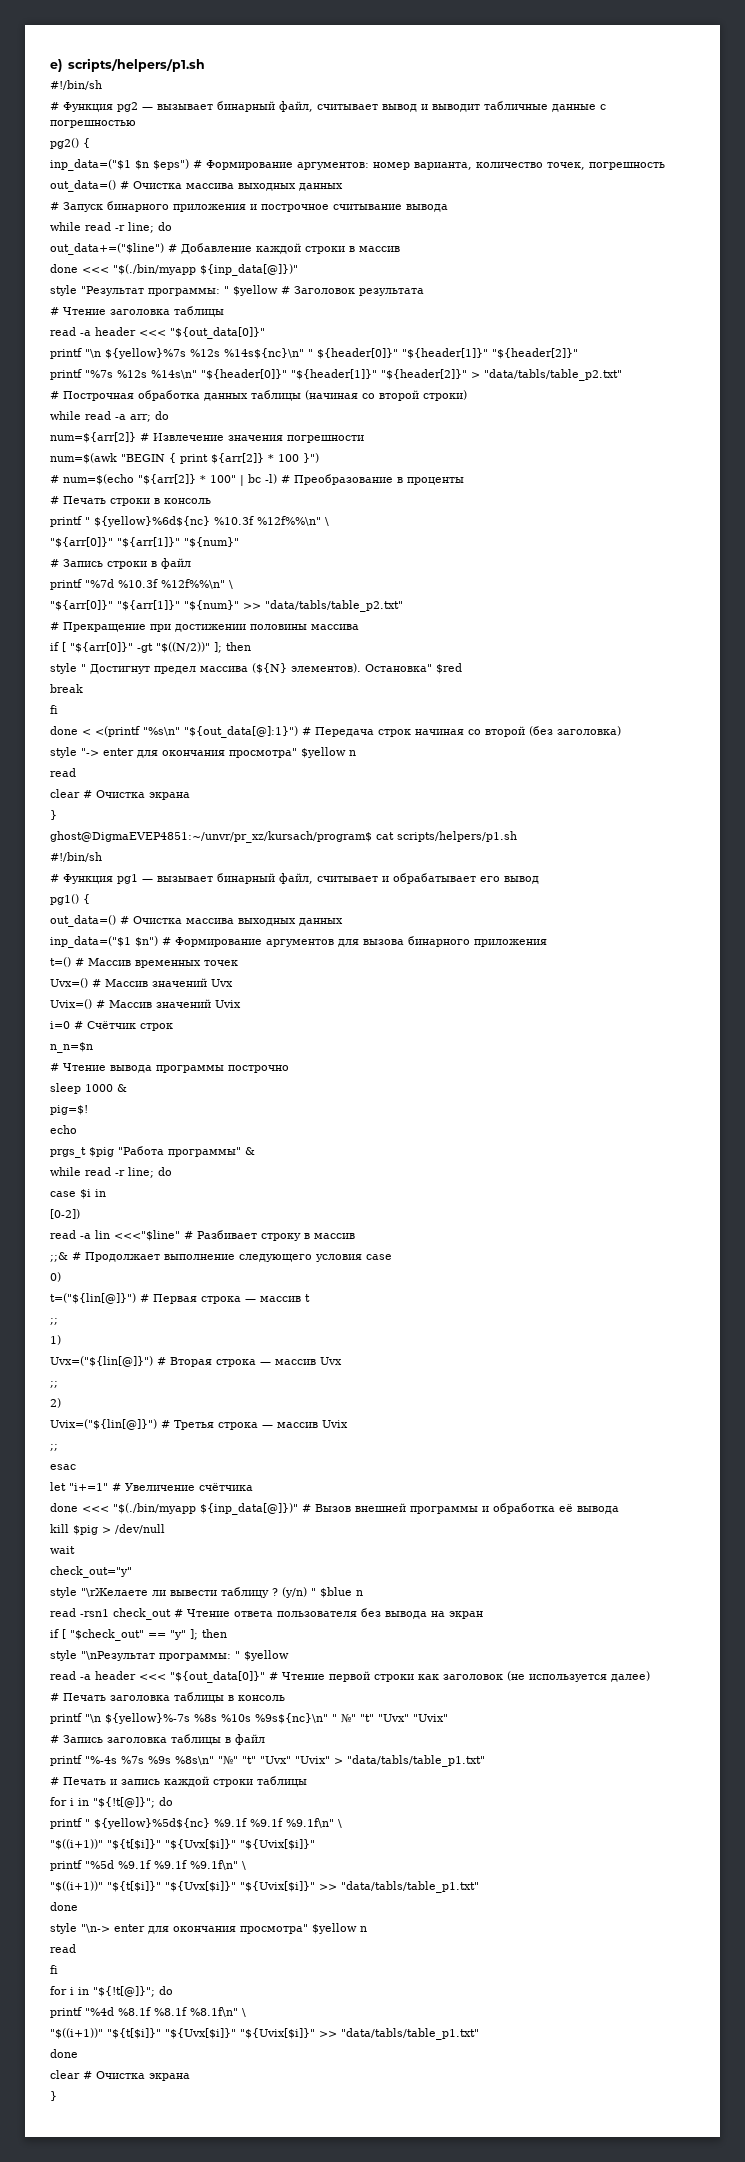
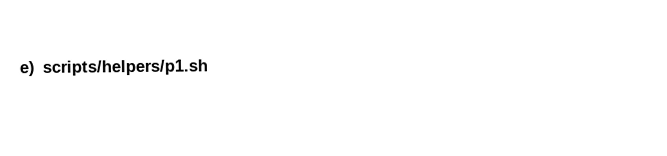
  e) scripts/helpers/p1.sh
- #!/bin/sh
- # Функция pg2 — вызывает бинарный файл, считывает вывод и выводит табличные данные с погрешностью
- pg2() {
- inp_data=("$1 $n $eps") # Формирование аргументов: номер варианта, количество точек, погрешность
- out_data=() # Очистка массива выходных данных
- # Запуск бинарного приложения и построчное считывание вывода
- while read -r line; do
- out_data+=("$line") # Добавление каждой строки в массив
- done <<< "$(./bin/myapp ${inp_data[@]})"
- style "Результат программы: " $yellow # Заголовок результата
- # Чтение заголовка таблицы
- read -a header <<< "${out_data[0]}"
- printf "\n ${yellow}%7s %12s %14s${nc}\n" " ${header[0]}" "${header[1]}" "${header[2]}"
- printf "%7s %12s %14s\n" "${header[0]}" "${header[1]}" "${header[2]}" > "data/tabls/table_p2.txt"
- # Построчная обработка данных таблицы (начиная со второй строки)
- while read -a arr; do
- num=${arr[2]} # Извлечение значения погрешности
- num=$(awk "BEGIN { print ${arr[2]} * 100 }")
- # num=$(echo "${arr[2]} * 100" | bc -l) # Преобразование в проценты
- # Печать строки в консоль
- printf " ${yellow}%6d${nc} %10.3f %12f%%\n" \
- "${arr[0]}" "${arr[1]}" "${num}"
- # Запись строки в файл
- printf "%7d %10.3f %12f%%\n" \
- "${arr[0]}" "${arr[1]}" "${num}" >> "data/tabls/table_p2.txt"
- # Прекращение при достижении половины массива
- if [ "${arr[0]}" -gt "$((N/2))" ]; then
- style " Достигнут предел массива (${N} элементов). Остановка" $red
- break
- fi
- done < <(printf "%s\n" "${out_data[@]:1}") # Передача строк начиная со второй (без заголовка)
- style "-> enter для окончания просмотра" $yellow n
- read
- clear # Очистка экрана
- }
- ghost@DigmaEVEP4851:~/unvr/pr_xz/kursach/program$ cat scripts/helpers/p1.sh
- #!/bin/sh
- # Функция pg1 — вызывает бинарный файл, считывает и обрабатывает его вывод
- pg1() {
- out_data=() # Очистка массива выходных данных
- inp_data=("$1 $n") # Формирование аргументов для вызова бинарного приложения
- t=() # Массив временных точек
- Uvx=() # Массив значений Uvx
- Uvix=() # Массив значений Uvix
- i=0 # Счётчик строк
- n_n=$n
- # Чтение вывода программы построчно
- sleep 1000 &
- pig=$!
- echo
- prgs_t $pig "Работа программы" &
- while read -r line; do
- case $i in
- [0-2])
- read -a lin <<<"$line" # Разбивает строку в массив
- ;;& # Продолжает выполнение следующего условия case
- 0)
- t=("${lin[@]}") # Первая строка — массив t
- ;;
- 1)
- Uvx=("${lin[@]}") # Вторая строка — массив Uvx
- ;;
- 2)
- Uvix=("${lin[@]}") # Третья строка — массив Uvix
- ;;
- esac
- let "i+=1" # Увеличение счётчика
- done <<< "$(./bin/myapp ${inp_data[@]})" # Вызов внешней программы и обработка её вывода
- kill $pig > /dev/null
- wait
- check_out="y"
- style "\rЖелаете ли вывести таблицу ? (y/n) " $blue n
- read -rsn1 check_out # Чтение ответа пользователя без вывода на экран
- if [ "$check_out" == "y" ]; then
- style "\nРезультат программы: " $yellow
- read -a header <<< "${out_data[0]}" # Чтение первой строки как заголовок (не используется далее)
- # Печать заголовка таблицы в консоль
- printf "\n ${yellow}%-7s %8s %10s %9s${nc}\n" " №" "t" "Uvx" "Uvix"
- # Запись заголовка таблицы в файл
- printf "%-4s %7s %9s %8s\n" "№" "t" "Uvx" "Uvix" > "data/tabls/table_p1.txt"
- # Печать и запись каждой строки таблицы
- for i in "${!t[@]}"; do
- printf " ${yellow}%5d${nc} %9.1f %9.1f %9.1f\n" \
- "$((i+1))" "${t[$i]}" "${Uvx[$i]}" "${Uvix[$i]}"
- printf "%5d %9.1f %9.1f %9.1f\n" \
- "$((i+1))" "${t[$i]}" "${Uvx[$i]}" "${Uvix[$i]}" >> "data/tabls/table_p1.txt"
- done
- style "\n-> enter для окончания просмотра" $yellow n
- read
- fi
- for i in "${!t[@]}"; do
- printf "%4d %8.1f %8.1f %8.1f\n" \
- "$((i+1))" "${t[$i]}" "${Uvx[$i]}" "${Uvix[$i]}" >> "data/tabls/table_p1.txt"
- done
- clear # Очистка экрана
- }

